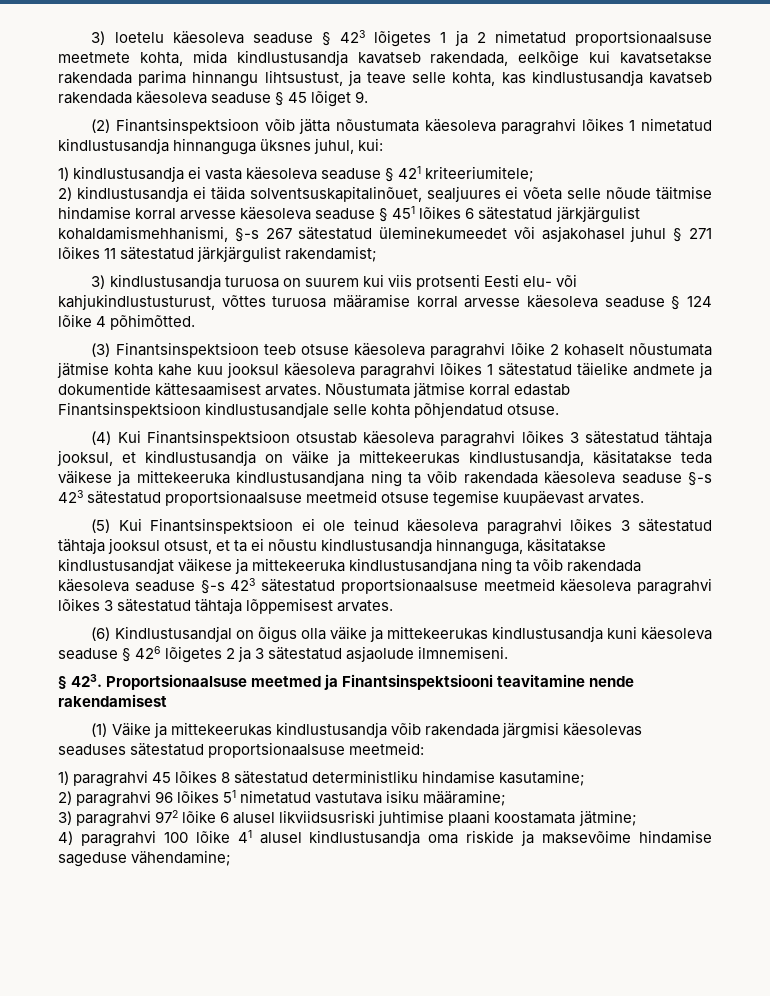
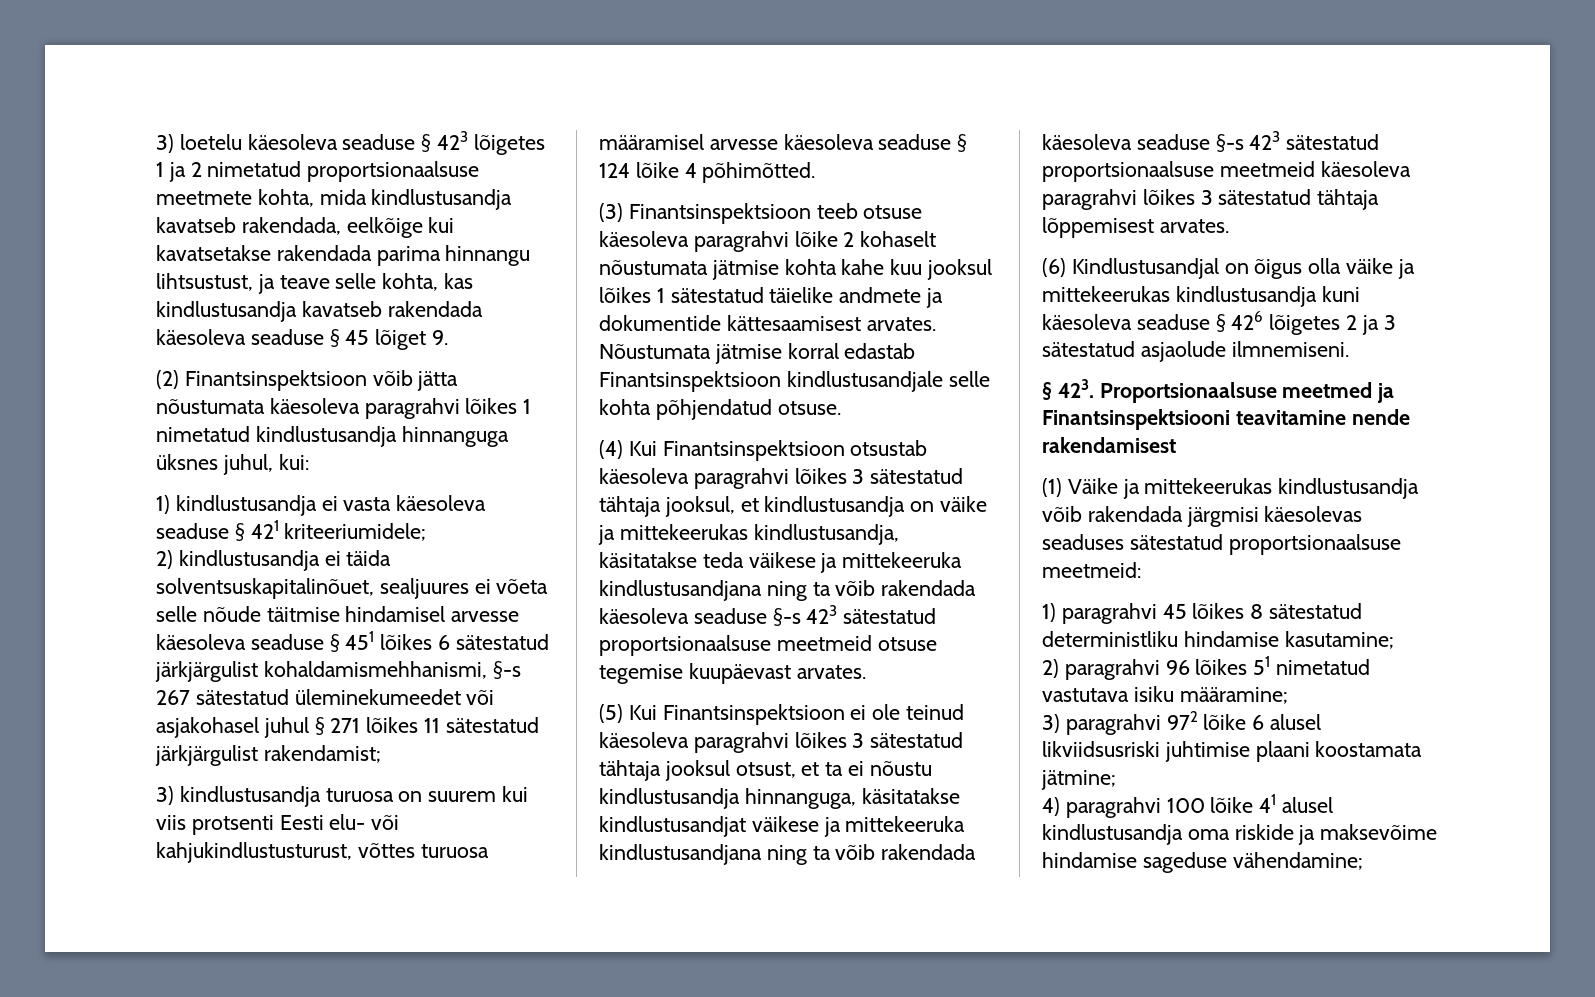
- 1) kindlustusandja ei vasta käesoleva seaduse § 421 kriteeriumitele;
+ 1) kindlustusandja ei vasta käesoleva seaduse § 421 kriteeriumidele;
- 2) kindlustusandja ei täida solventsuskapitalinõuet, sealjuures ei võeta selle nõude täitmise hindamise korral arvesse käesoleva seaduse § 451 lõikes 6 sätestatud järkjärgulist kohaldamismehhanismi, §-s 267 sätestatud üleminekumeedet või asjakohasel juhul § 271 lõikes 11 sätestatud järkjärgulist rakendamist;
+ 2) kindlustusandja ei täida solventsuskapitalinõuet, sealjuures ei võeta selle nõude täitmise hindamisel arvesse käesoleva seaduse § 451 lõikes 6 sätestatud järkjärgulist kohaldamismehhanismi, §-s 267 sätestatud üleminekumeedet või asjakohasel juhul § 271 lõikes 11 sätestatud järkjärgulist rakendamist;
- 3) kindlustusandja turuosa on suurem kui viis protsenti Eesti elu- või kahjukindlustusturust, võttes turuosa määramise korral arvesse käesoleva seaduse § 124 lõike 4 põhimõtted.
+ 3) kindlustusandja turuosa on suurem kui viis protsenti Eesti elu- või kahjukindlustusturust, võttes turuosa määramisel arvesse käesoleva seaduse § 124 lõike 4 põhimõtted.
- (3) Finantsinspektsioon teeb otsuse käesoleva paragrahvi lõike 2 kohaselt nõustumata jätmise kohta kahe kuu jooksul käesoleva paragrahvi lõikes 1 sätestatud täielike andmete ja dokumentide kättesaamisest arvates.
+ (3) Finantsinspektsioon teeb otsuse käesoleva paragrahvi lõike 2 kohaselt nõustumata jätmise kohta kahe kuu jooksul lõikes 1 sätestatud täielike andmete ja dokumentide kättesaamisest arvates.

